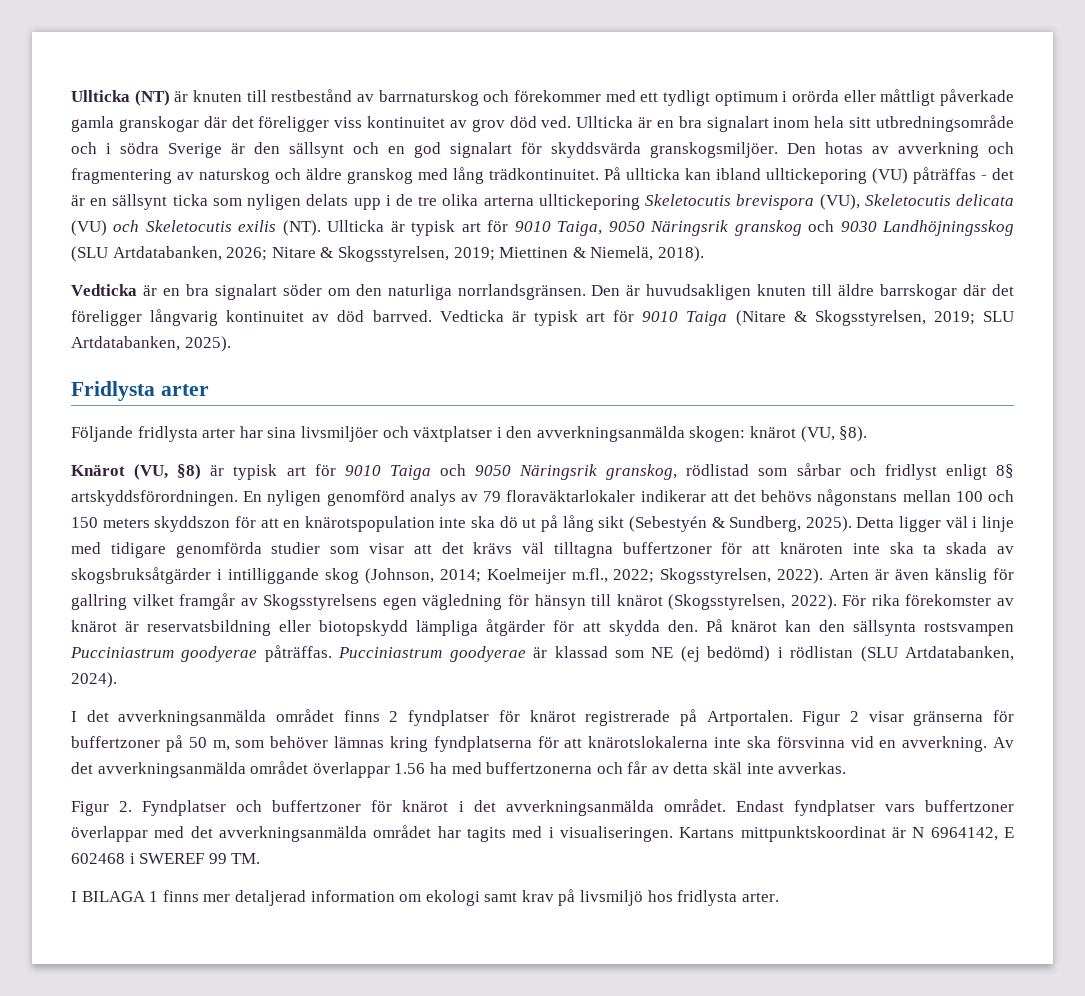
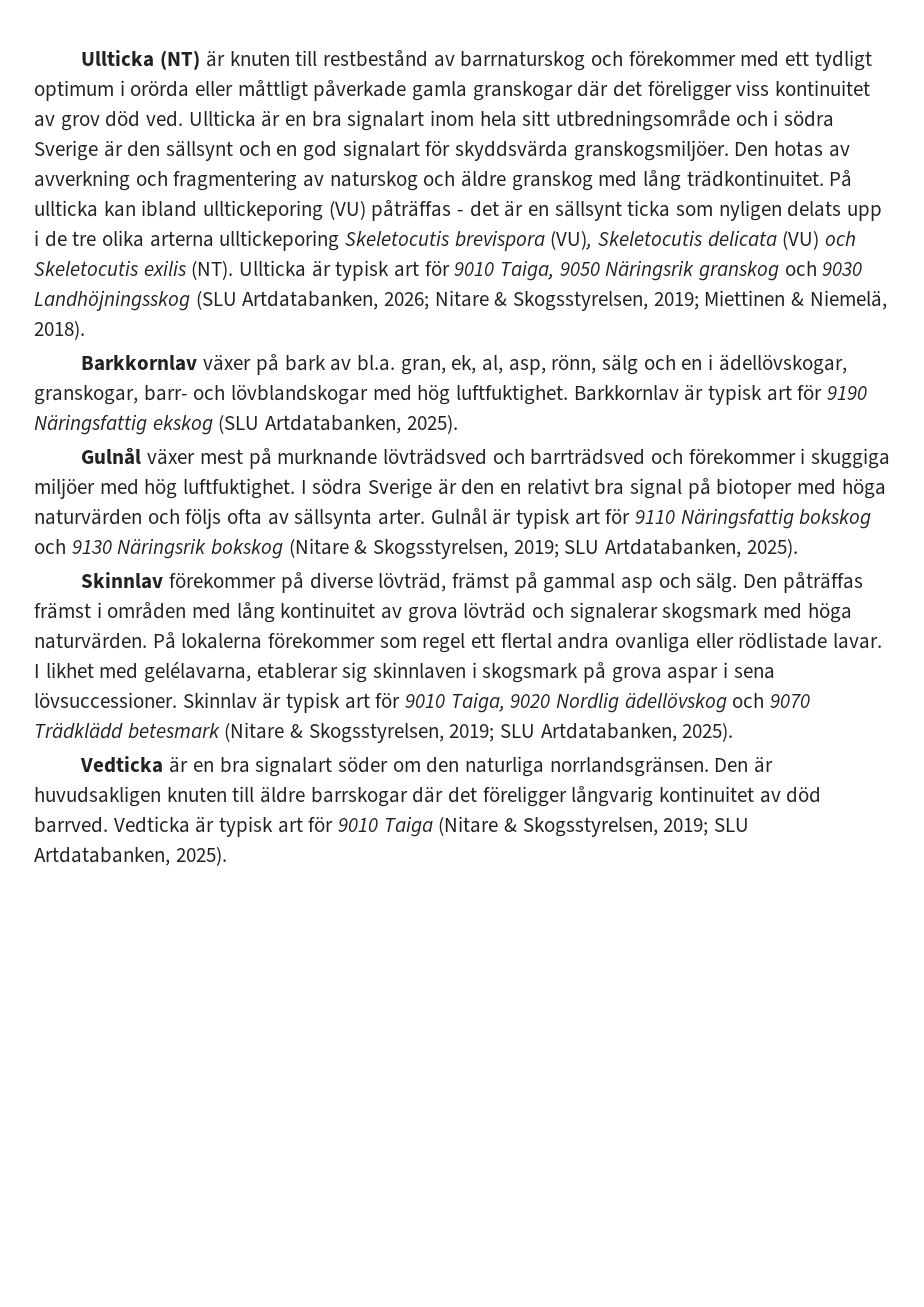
+ Barkkornlav växer på bark av bl.a. gran, ek, al, asp, rönn, sälg och en i ädellövskogar, granskogar, barr- och lövblandskogar med hög luftfuktighet. Barkkornlav är typisk art för 9190 Näringsfattig ekskog (SLU Artdatabanken, 2025).
+ Gulnål växer mest på murknande lövträdsved och barrträdsved och förekommer i skuggiga miljöer med hög luftfuktighet. I södra Sverige är den en relativt bra signal på biotoper med höga naturvärden och följs ofta av sällsynta arter. Gulnål är typisk art för 9110 Näringsfattig bokskog och 9130 Näringsrik bokskog (Nitare & Skogsstyrelsen, 2019; SLU Artdatabanken, 2025).
+ Skinnlav förekommer på diverse lövträd, främst på gammal asp och sälg. Den påträffas främst i områden med lång kontinuitet av grova lövträd och signalerar skogsmark med höga naturvärden. På lokalerna förekommer som regel ett flertal andra ovanliga eller rödlistade lavar. I likhet med gelélavarna, etablerar sig skinnlaven i skogsmark på grova aspar i sena lövsuccessioner. Skinnlav är typisk art för 9010 Taiga, 9020 Nordlig ädellövskog och 9070 Trädklädd betesmark (Nitare & Skogsstyrelsen, 2019; SLU Artdatabanken, 2025).
- Fridlysta arter
- Följande fridlysta arter har sina livsmiljöer och växtplatser i den avverkningsanmälda skogen: knärot (VU, §8).
- Knärot (VU, §8) är typisk art för 9010 Taiga och 9050 Näringsrik granskog, rödlistad som sårbar och fridlyst enligt 8§ artskyddsförordningen. En nyligen genomförd analys av 79 floraväktarlokaler indikerar att det behövs någonstans mellan 100 och 150 meters skyddszon för att en knärotspopulation inte ska dö ut på lång sikt (Sebestyén & Sundberg, 2025). Detta ligger väl i linje med tidigare genomförda studier som visar att det krävs väl tilltagna buffertzoner för att knäroten inte ska ta skada av skogsbruksåtgärder i intilliggande skog (Johnson, 2014; Koelmeijer m.fl., 2022; Skogsstyrelsen, 2022). Arten är även känslig för gallring vilket framgår av Skogsstyrelsens egen vägledning för hänsyn till knärot (Skogsstyrelsen, 2022). För rika förekomster av knärot är reservatsbildning eller biotopskydd lämpliga åtgärder för att skydda den. På knärot kan den sällsynta rostsvampen Pucciniastrum goodyerae påträffas. Pucciniastrum goodyerae är klassad som NE (ej bedömd) i rödlistan (SLU Artdatabanken, 2024).
- I det avverkningsanmälda området finns 2 fyndplatser för knärot registrerade på Artportalen. Figur 2 visar gränserna för buffertzoner på 50 m, som behöver lämnas kring fyndplatserna för att knärotslokalerna inte ska försvinna vid en avverkning. Av det avverkningsanmälda området överlappar 1.56 ha med buffertzonerna och får av detta skäl inte avverkas.
- Figur 2. Fyndplatser och buffertzoner för knärot i det avverkningsanmälda området. Endast fyndplatser vars buffertzoner överlappar med det avverkningsanmälda området har tagits med i visualiseringen. Kartans mittpunktskoordinat är N 6964142, E 602468 i SWEREF 99 TM.
- I BILAGA 1 finns mer detaljerad information om ekologi samt krav på livsmiljö hos fridlysta arter.

